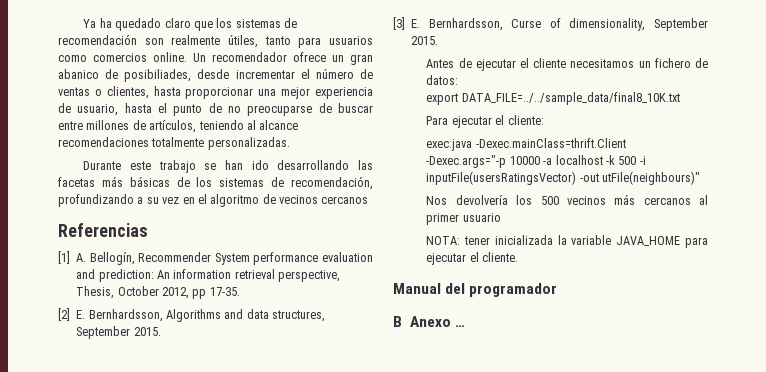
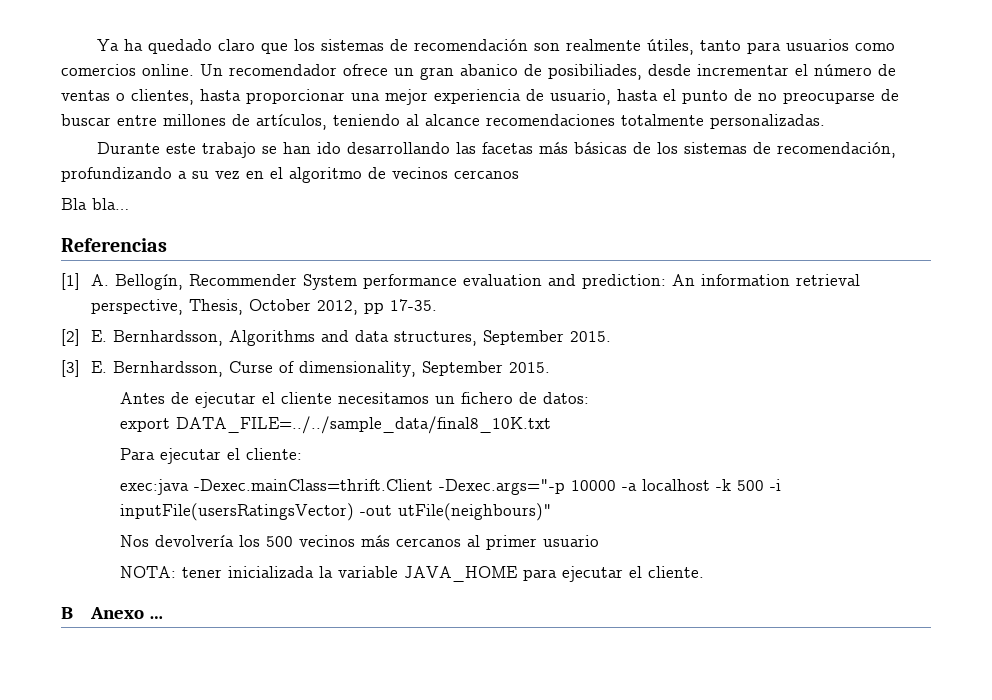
+ Bla bla…
- Manual del programador

